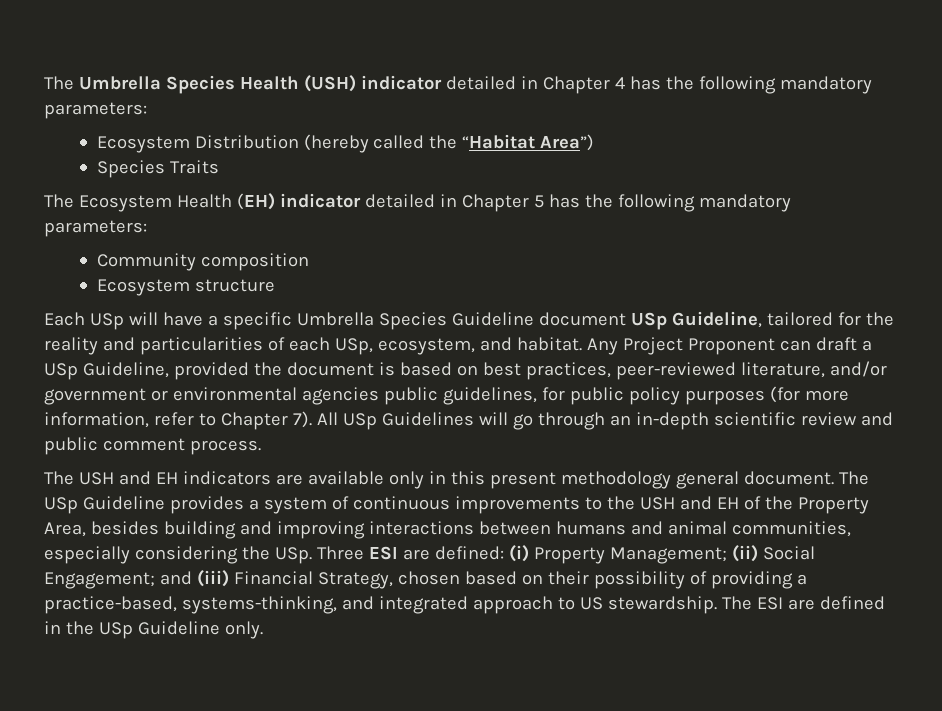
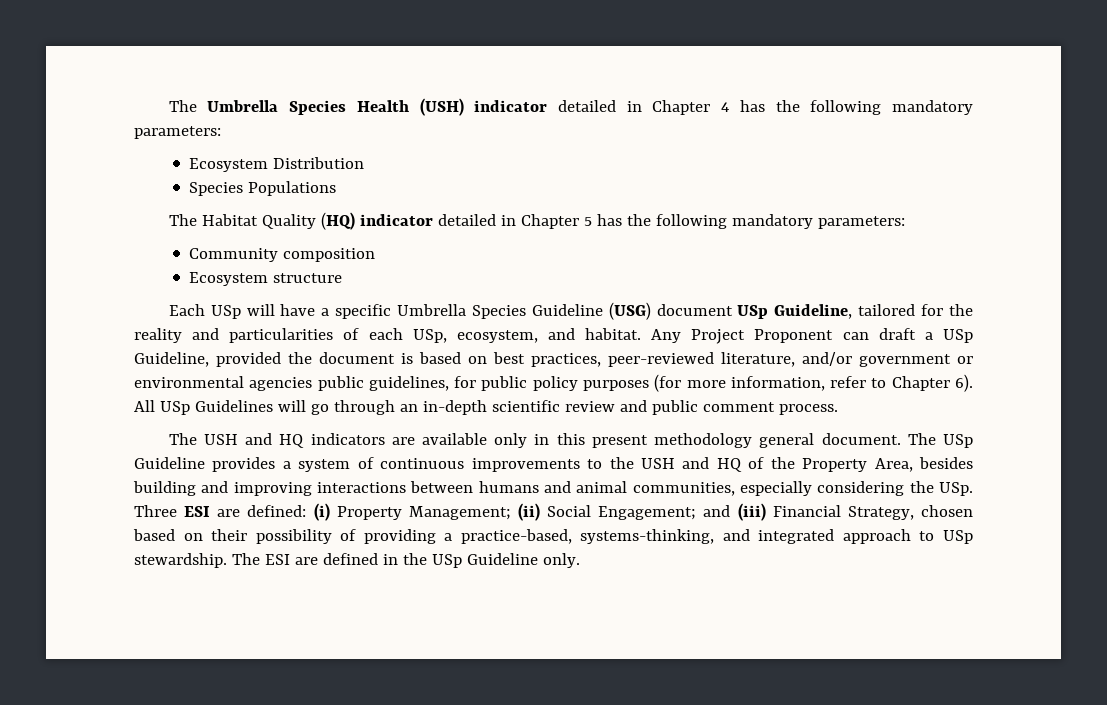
- Ecosystem Distribution (hereby called the “Habitat Area”)
- Species Traits
- The Ecosystem Health (EH) indicator detailed in Chapter 5 has the following mandatory parameters:
+ Ecosystem Distribution
+ Species Populations
+ The Habitat Quality (HQ) indicator detailed in Chapter 5 has the following mandatory parameters:
- Each USp will have a specific Umbrella Species Guideline document USp Guideline, tailored for the reality and particularities of each USp, ecosystem, and habitat.
+ Each USp will have a specific Umbrella Species Guideline (USG) document USp Guideline, tailored for the reality and particularities of each USp, ecosystem, and habitat.
- Any Project Proponent can draft a USp Guideline, provided the document is based on best practices, peer-reviewed literature, and/or government or environmental agencies public guidelines, for public policy purposes (for more information, refer to Chapter 7).
+ Any Project Proponent can draft a USp Guideline, provided the document is based on best practices, peer-reviewed literature, and/or government or environmental agencies public guidelines, for public policy purposes (for more information, refer to Chapter 6).
- The USH and EH indicators are available only in this present methodology general document.
+ The USH and HQ indicators are available only in this present methodology general document.
- The USp Guideline provides a system of continuous improvements to the USH and EH of the Property Area, besides building and improving interactions between humans and animal communities, especially considering the USp. Three ESI are defined: (i) Property Management; (ii) Social Engagement; and (iii) Financial Strategy, chosen based on their possibility of providing a practice-based, systems-thinking, and integrated approach to US stewardship.
+ The USp Guideline provides a system of continuous improvements to the USH and HQ of the Property Area, besides building and improving interactions between humans and animal communities, especially considering the USp. Three ESI are defined: (i) Property Management; (ii) Social Engagement; and (iii) Financial Strategy, chosen based on their possibility of providing a practice-based, systems-thinking, and integrated approach to USp stewardship.

